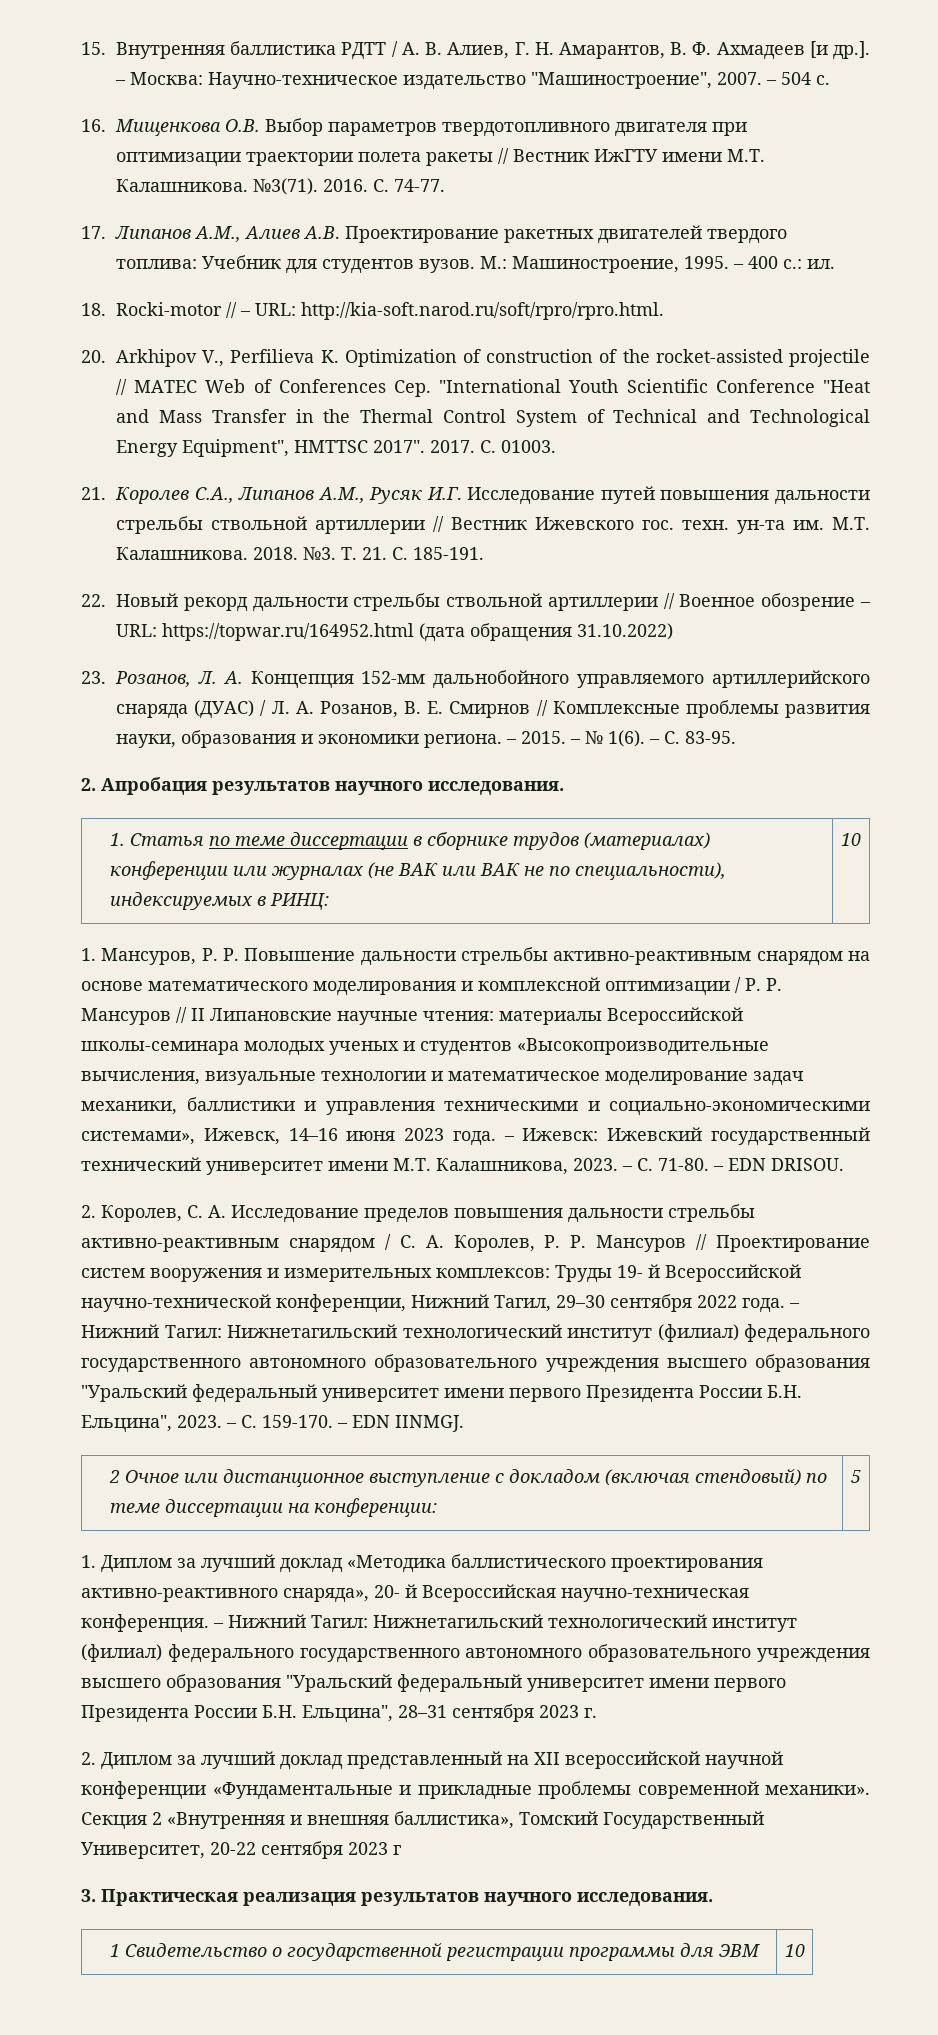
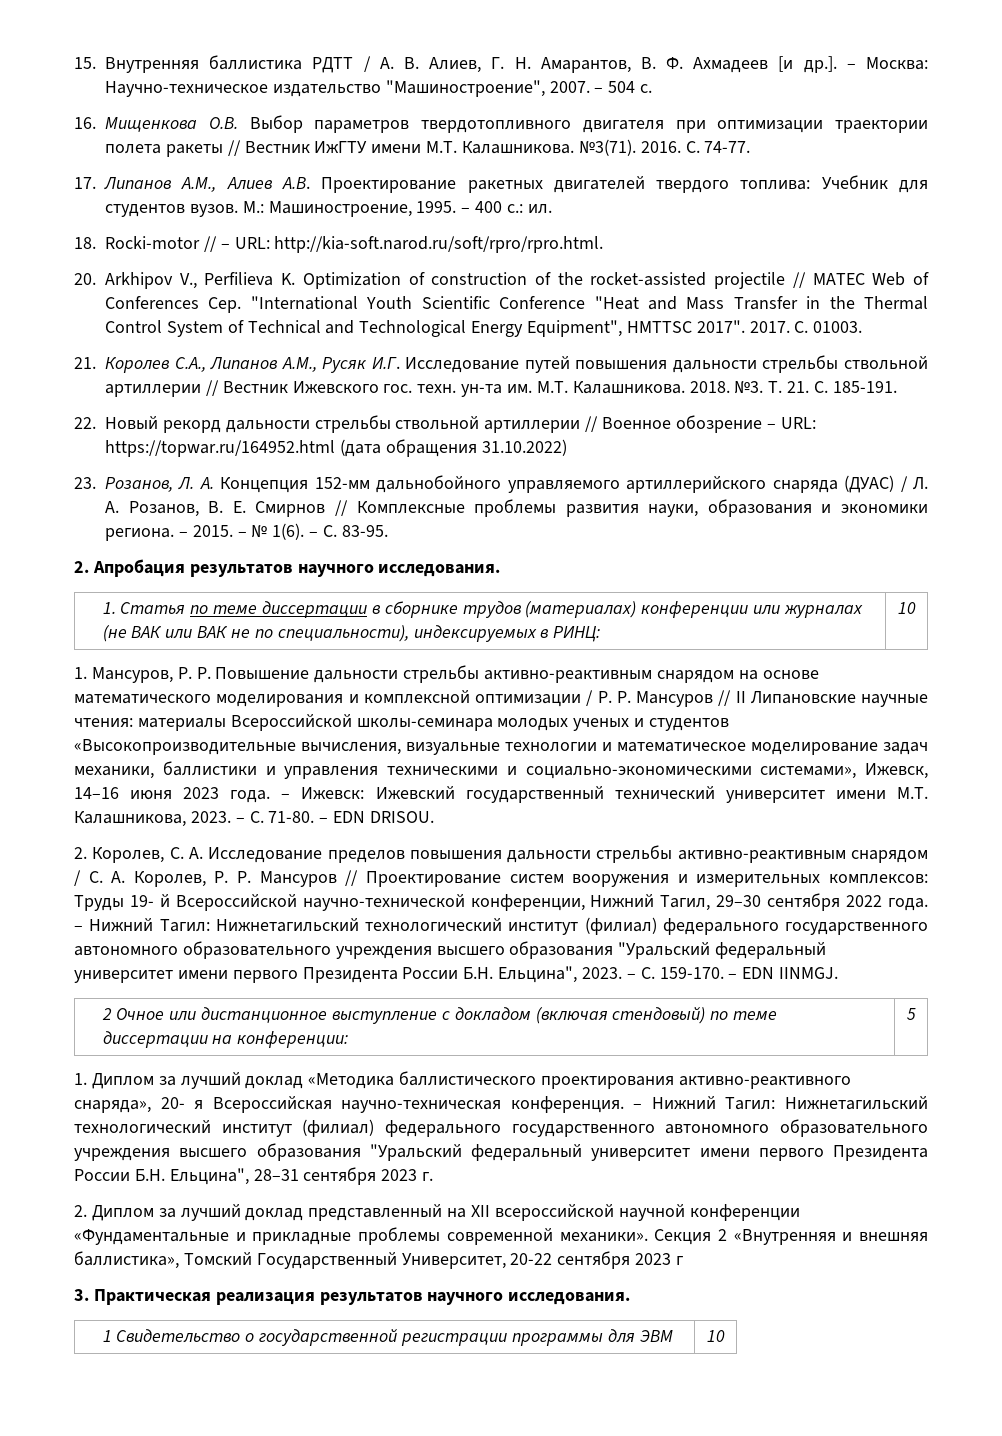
- 1. Диплом за лучший доклад «Методика баллистического проектирования активно-реактивного снаряда», 20- й Всероссийская научно-техническая конференция.
+ 1. Диплом за лучший доклад «Методика баллистического проектирования активно-реактивного снаряда», 20- я Всероссийская научно-техническая конференция.

